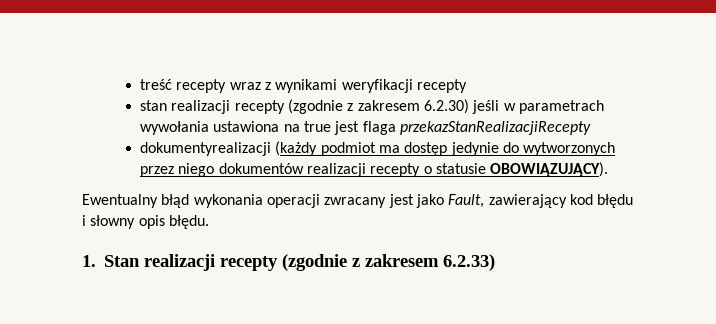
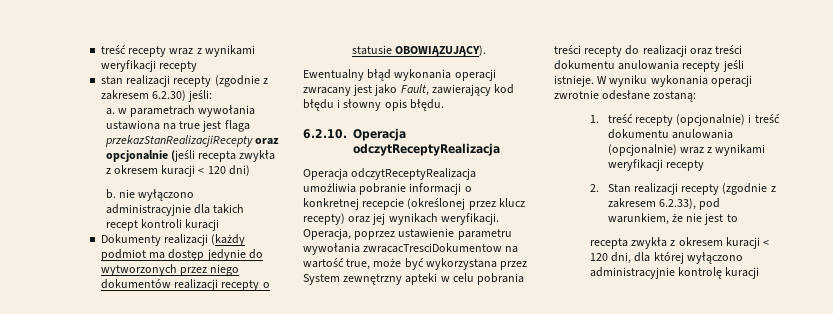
- stan realizacji recepty (zgodnie z zakresem 6.2.30) jeśli w parametrach wywołania ustawiona na true jest flaga przekazStanRealizacjiRecepty
- dokumentyrealizacji (każdy podmiot ma dostęp jedynie do wytworzonych przez niego dokumentów realizacji recepty o statusie OBOWIĄZUJĄCY).
+ stan realizacji recepty (zgodnie z zakresem 6.2.30) jeśli:
+ a. w parametrach wywołania ustawiona na true jest flaga przekazStanRealizacjiRecepty oraz opcjonalnie (jeśli recepta zwykła z okresem kuracji < 120 dni)
+ b. nie wyłączono administracyjnie dla takich recept kontroli kuracji
+ Dokumenty realizacji (każdy podmiot ma dostęp jedynie do wytworzonych przez niego dokumentów realizacji recepty o statusie OBOWIĄZUJĄCY).
- 1. Stan realizacji recepty (zgodnie z zakresem 6.2.33)
+ 6.2.10. Operacja odczytReceptyRealizacja
+ Operacja odczytReceptyRealizacja umożliwia pobranie informacji o konkretnej recepcie (określonej przez klucz recepty) oraz jej wynikach weryfikacji. Operacja, poprzez ustawienie parametru wywołania zwracacTresciDokumentow na wartość true, może być wykorzystana przez System zewnętrzny apteki w celu pobrania treści recepty do realizacji oraz treści dokumentu anulowania recepty jeśli istnieje. W wyniku wykonania operacji zwrotnie odesłane zostaną:
+ 1. treść recepty (opcjonalnie) i treść dokumentu anulowania (opcjonalnie) wraz z wynikami weryfikacji recepty
+ 2. Stan realizacji recepty (zgodnie z zakresem 6.2.33), pod warunkiem, że nie jest to
+ recepta zwykła z okresem kuracji < 120 dni, dla której wyłączono administracyjnie kontrolę kuracji

